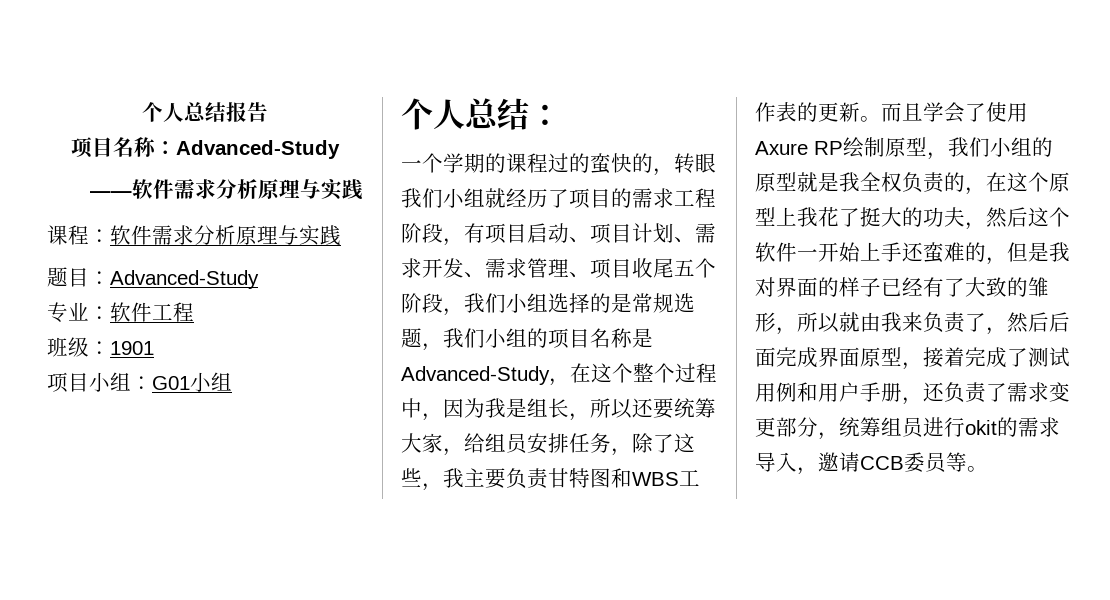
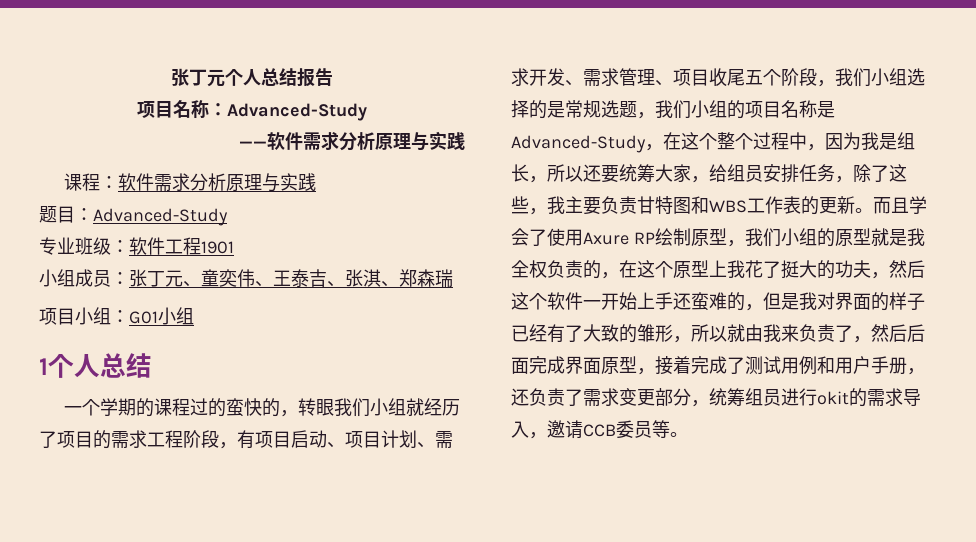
- 个人总结报告
+ 张丁元个人总结报告
- 专业：软件工程
- 班级：1901
+ 专业班级：软件工程1901
+ 小组成员：张丁元、童奕伟、王泰吉、张淇、郑森瑞
- 个人总结：
+ 1个人总结

